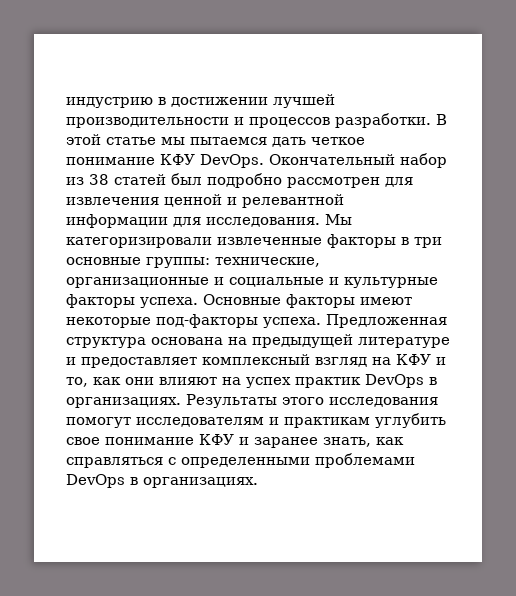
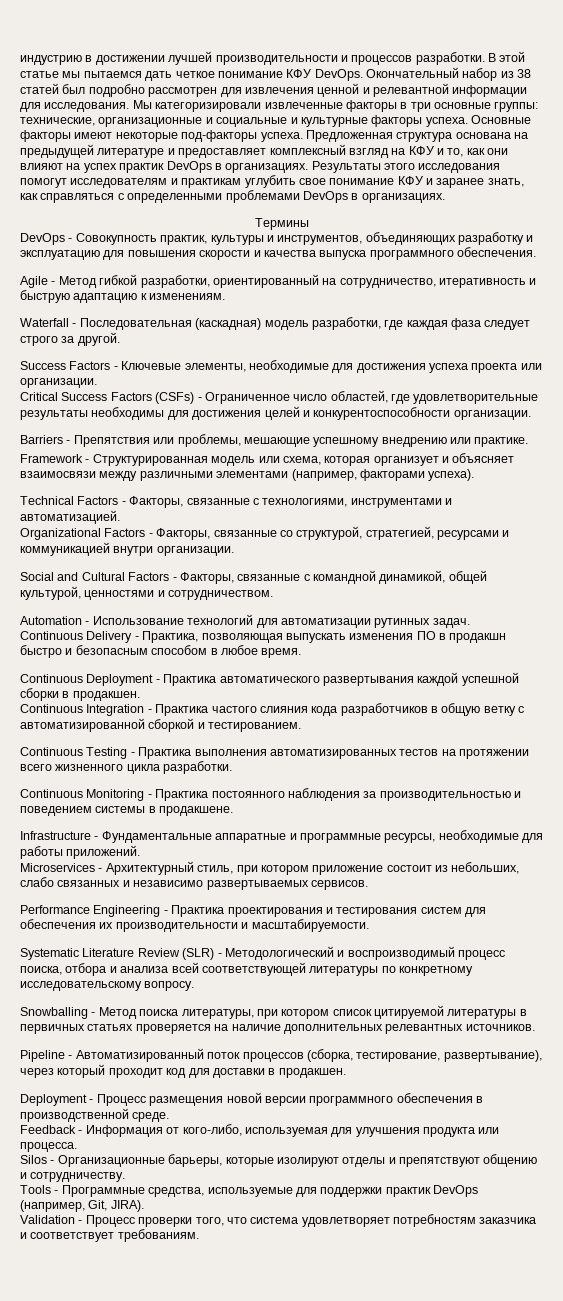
+ Термины
+ DevOps - Совокупность практик, культуры и инструментов, объединяющих разработку и эксплуатацию для повышения скорости и качества выпуска программного обеспечения.
+ Agile - Метод гибкой разработки, ориентированный на сотрудничество, итеративность и быструю адаптацию к изменениям.
+ Waterfall - Последовательная (каскадная) модель разработки, где каждая фаза следует строго за другой.
+ Success Factors - Ключевые элементы, необходимые для достижения успеха проекта или организации.
+ Critical Success Factors (CSFs) - Ограниченное число областей, где удовлетворительные результаты необходимы для достижения целей и конкурентоспособности организации.
+ Barriers - Препятствия или проблемы, мешающие успешному внедрению или практике.
+ Framework - Структурированная модель или схема, которая организует и объясняет взаимосвязи между различными элементами (например, факторами успеха).
+ Technical Factors - Факторы, связанные с технологиями, инструментами и автоматизацией.
+ Organizational Factors - Факторы, связанные со структурой, стратегией, ресурсами и коммуникацией внутри организации.
+ Social and Cultural Factors - Факторы, связанные с командной динамикой, общей культурой, ценностями и сотрудничеством.
+ Automation - Использование технологий для автоматизации рутинных задач.
+ Continuous Delivery - Практика, позволяющая выпускать изменения ПО в продакшн быстро и безопасным способом в любое время.
+ Continuous Deployment - Практика автоматического развертывания каждой успешной сборки в продакшен.
+ Continuous Integration - Практика частого слияния кода разработчиков в общую ветку с автоматизированной сборкой и тестированием.
+ Continuous Testing - Практика выполнения автоматизированных тестов на протяжении всего жизненного цикла разработки.
+ Continuous Monitoring - Практика постоянного наблюдения за производительностью и поведением системы в продакшене.
+ Infrastructure - Фундаментальные аппаратные и программные ресурсы, необходимые для работы приложений.
+ Microservices - Архитектурный стиль, при котором приложение состоит из небольших, слабо связанных и независимо развертываемых сервисов.
+ Performance Engineering - Практика проектирования и тестирования систем для обеспечения их производительности и масштабируемости.
+ Systematic Literature Review (SLR) - Методологический и воспроизводимый процесс поиска, отбора и анализа всей соответствующей литературы по конкретному исследовательскому вопросу.
+ Snowballing - Метод поиска литературы, при котором список цитируемой литературы в первичных статьях проверяется на наличие дополнительных релевантных источников.
+ Pipeline - Автоматизированный поток процессов (сборка, тестирование, развертывание), через который проходит код для доставки в продакшен.
+ Deployment - Процесс размещения новой версии программного обеспечения в производственной среде.
+ Feedback - Информация от кого-либо, используемая для улучшения продукта или процесса.
+ Silos - Организационные барьеры, которые изолируют отделы и препятствуют общению и сотрудничеству.
+ Tools - Программные средства, используемые для поддержки практик DevOps (например, Git, JIRA).
+ Validation - Процесс проверки того, что система удовлетворяет потребностям заказчика и соответствует требованиям.

